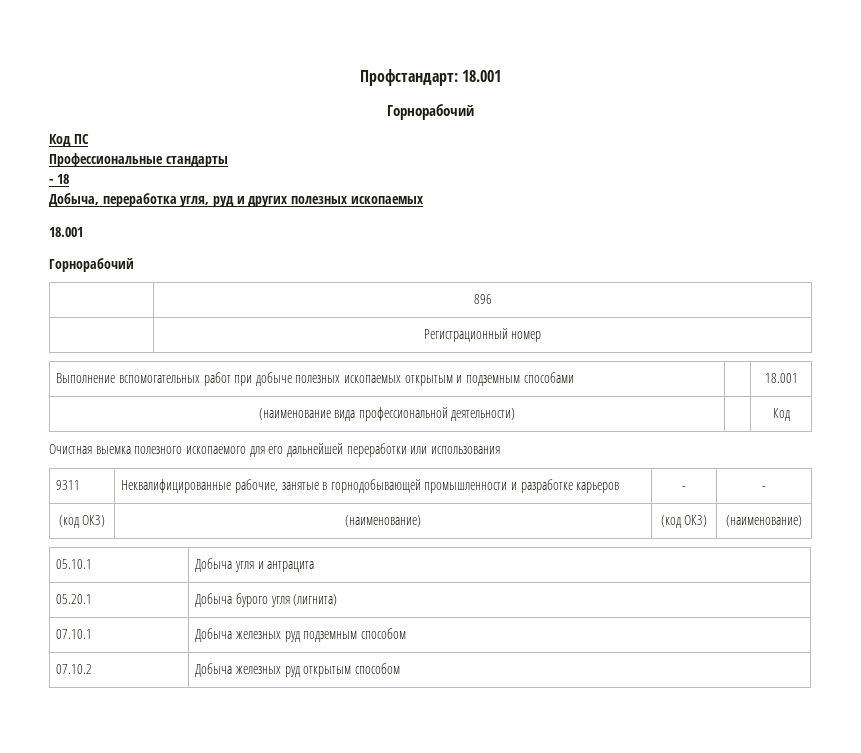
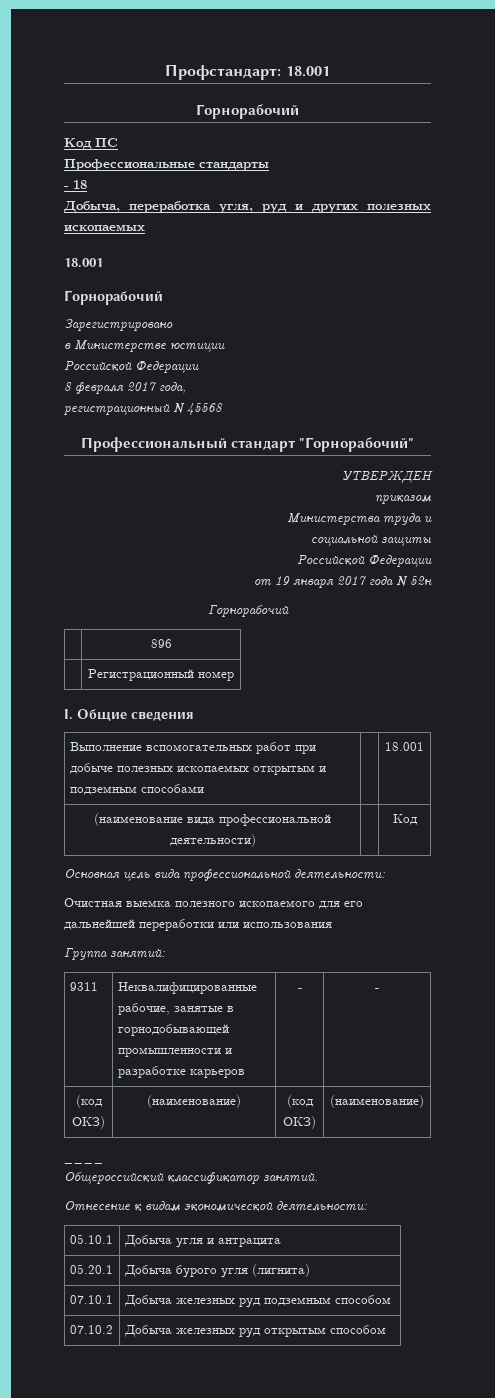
+ Зарегистрировано
+ в Министерстве юстиции
+ Российской Федерации
+ 8 февраля 2017 года,
+ регистрационный N 45568
+ Профессиональный стандарт "Горнорабочий"
+ УТВЕРЖДЕН
+ приказом
+ Министерства труда и
+ социальной защиты
+ Российской Федерации
+ от 19 января 2017 года N 52н
+ Горнорабочий
+ I. Общие сведения
+ Основная цель вида профессиональной деятельности:
+ Группа занятий:
+ ____
+ Общероссийский классификатор занятий.
+ Отнесение к видам экономической деятельности:

